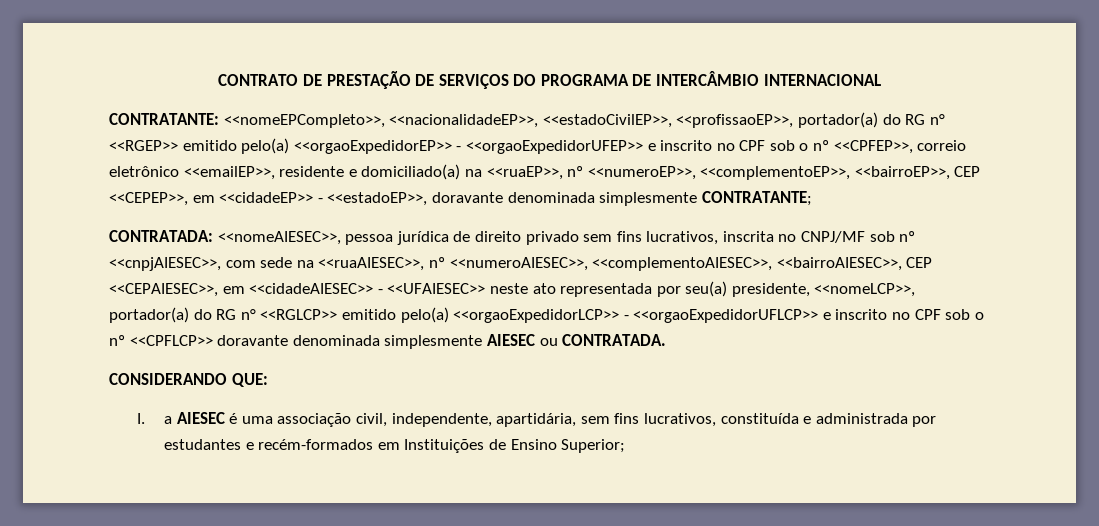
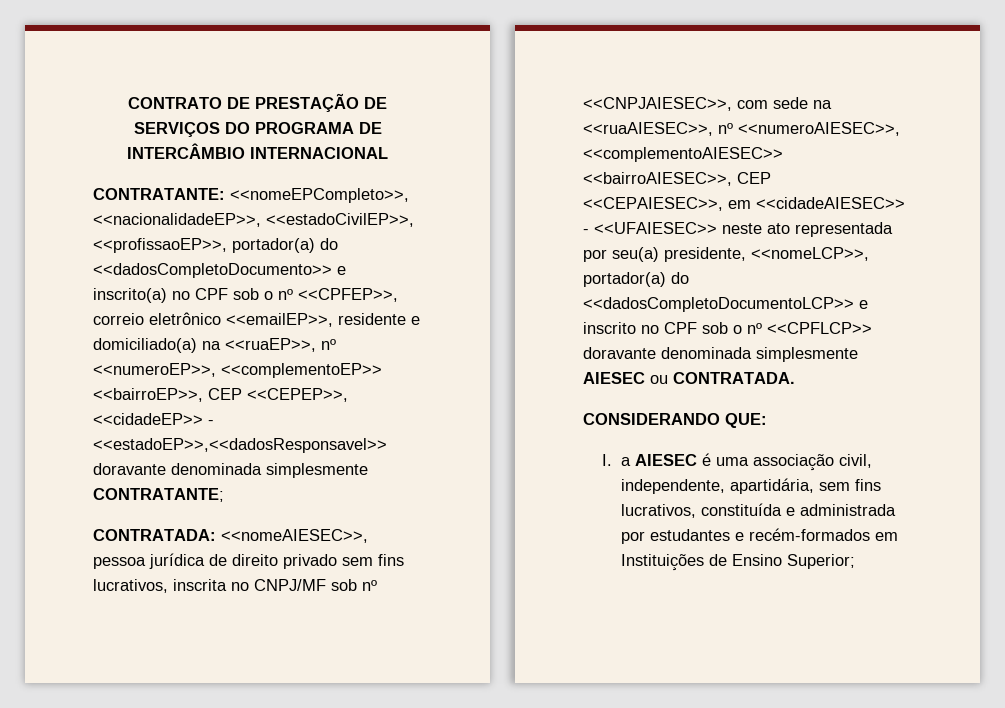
- CONTRATANTE: <<nomeEPCompleto>>, <<nacionalidadeEP>>, <<estadoCivilEP>>, <<profissaoEP>>, portador(a) do RG n° <<RGEP>> emitido pelo(a) <<orgaoExpedidorEP>> - <<orgaoExpedidorUFEP>> e inscrito no CPF sob o nº <<CPFEP>>, correio eletrônico <<emailEP>>, residente e domiciliado(a) na <<ruaEP>>, nº <<numeroEP>>, <<complementoEP>>, <<bairroEP>>, CEP <<CEPEP>>, em <<cidadeEP>> - <<estadoEP>>, doravante denominada simplesmente CONTRATANTE;
+ CONTRATANTE: <<nomeEPCompleto>>, <<nacionalidadeEP>>, <<estadoCivilEP>>, <<profissaoEP>>, portador(a) do <<dadosCompletoDocumento>> e inscrito(a) no CPF sob o nº <<CPFEP>>, correio eletrônico <<emailEP>>, residente e domiciliado(a) na <<ruaEP>>, nº <<numeroEP>>, <<complementoEP>> <<bairroEP>>, CEP <<CEPEP>>, <<cidadeEP>> - <<estadoEP>>,<<dadosResponsavel>> doravante denominada simplesmente CONTRATANTE;
- CONTRATADA: <<nomeAIESEC>>, pessoa jurídica de direito privado sem fins lucrativos, inscrita no CNPJ/MF sob nº <<cnpjAIESEC>>, com sede na <<ruaAIESEC>>, nº <<numeroAIESEC>>, <<complementoAIESEC>>, <<bairroAIESEC>>, CEP <<CEPAIESEC>>, em <<cidadeAIESEC>> - <<UFAIESEC>> neste ato representada por seu(a) presidente, <<nomeLCP>>, portador(a) do RG n° <<RGLCP>> emitido pelo(a) <<orgaoExpedidorLCP>> - <<orgaoExpedidorUFLCP>> e inscrito no CPF sob o nº <<CPFLCP>> doravante denominada simplesmente AIESEC ou CONTRATADA.
+ CONTRATADA: <<nomeAIESEC>>, pessoa jurídica de direito privado sem fins lucrativos, inscrita no CNPJ/MF sob nº <<CNPJAIESEC>>, com sede na <<ruaAIESEC>>, nº <<numeroAIESEC>>, <<complementoAIESEC>> <<bairroAIESEC>>, CEP <<CEPAIESEC>>, em <<cidadeAIESEC>> - <<UFAIESEC>> neste ato representada por seu(a) presidente, <<nomeLCP>>, portador(a) do <<dadosCompletoDocumentoLCP>> e inscrito no CPF sob o nº <<CPFLCP>> doravante denominada simplesmente AIESEC ou CONTRATADA.

